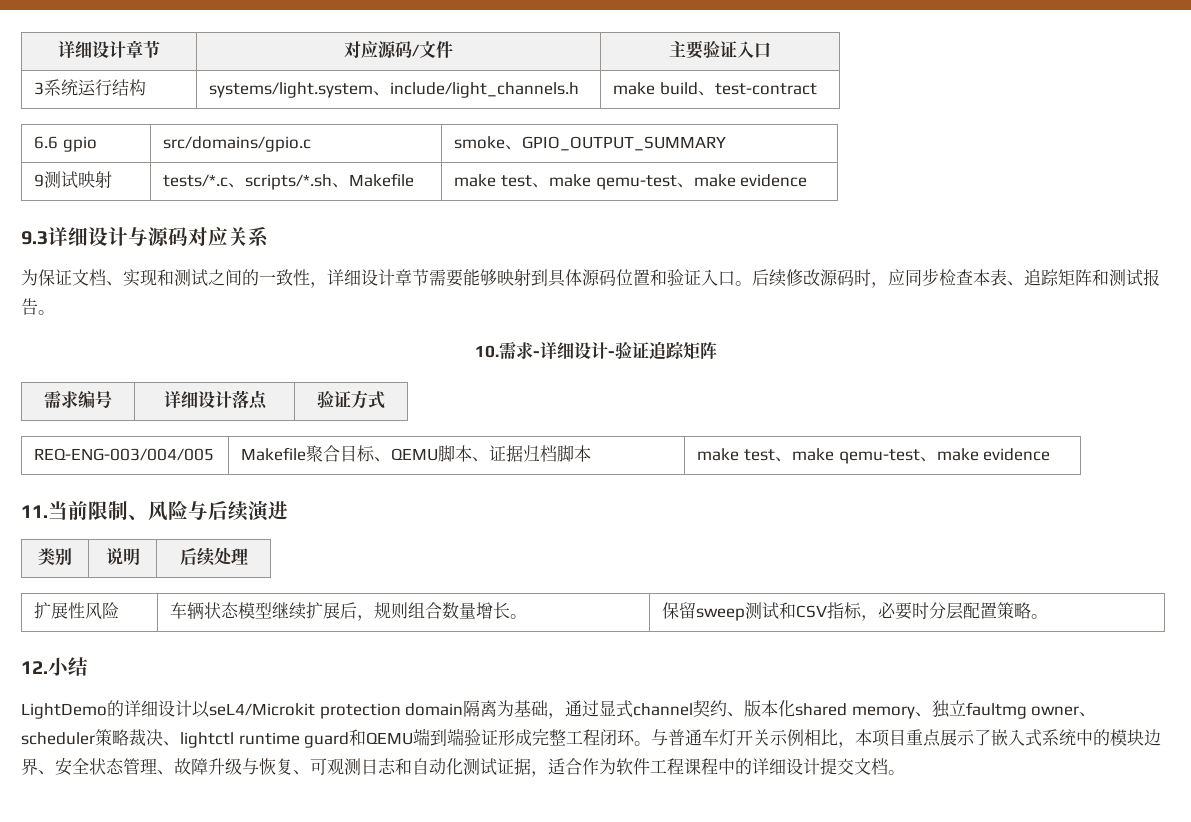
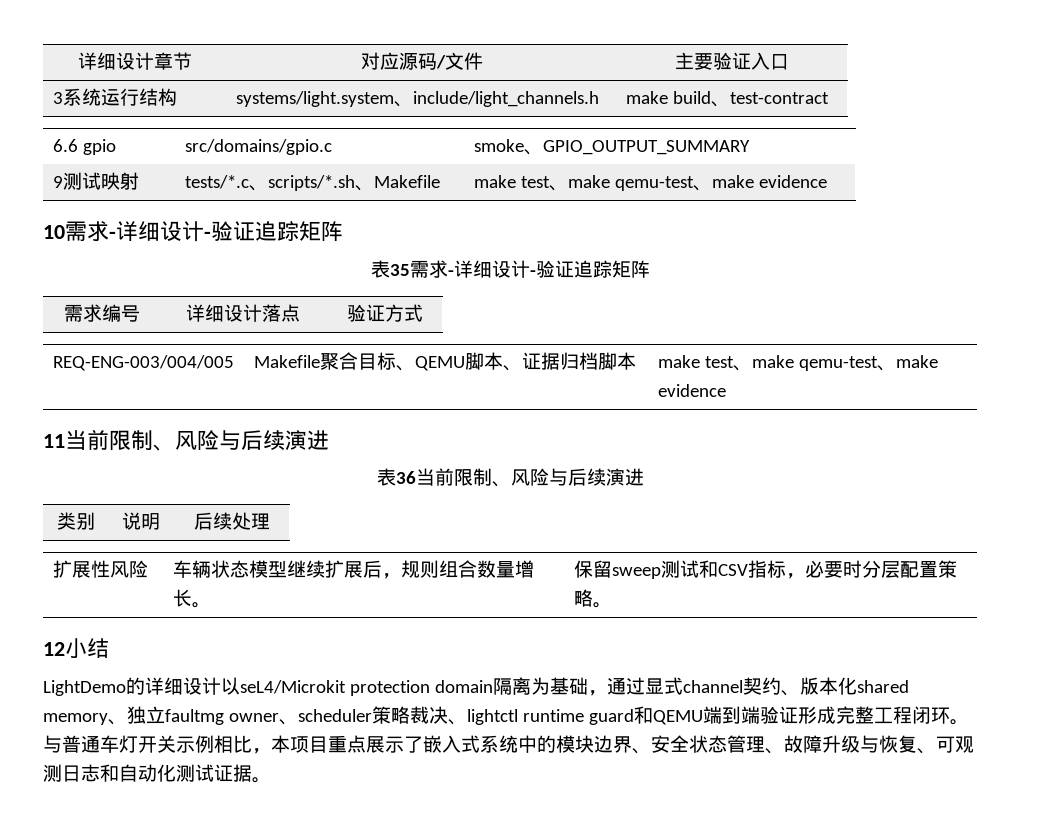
- 9.3详细设计与源码对应关系
- 为保证文档、实现和测试之间的一致性，详细设计章节需要能够映射到具体源码位置和验证入口。后续修改源码时，应同步检查本表、追踪矩阵和测试报告。
- 10.需求-详细设计-验证追踪矩阵
+ 10需求-详细设计-验证追踪矩阵
+ 表35需求-详细设计-验证追踪矩阵
- 11.当前限制、风险与后续演进
+ 11当前限制、风险与后续演进
+ 表36当前限制、风险与后续演进
- 12.小结
+ 12小结
- 与普通车灯开关示例相比，本项目重点展示了嵌入式系统中的模块边界、安全状态管理、故障升级与恢复、可观测日志和自动化测试证据，适合作为软件工程课程中的详细设计提交文档。
+ 与普通车灯开关示例相比，本项目重点展示了嵌入式系统中的模块边界、安全状态管理、故障升级与恢复、可观测日志和自动化测试证据。

